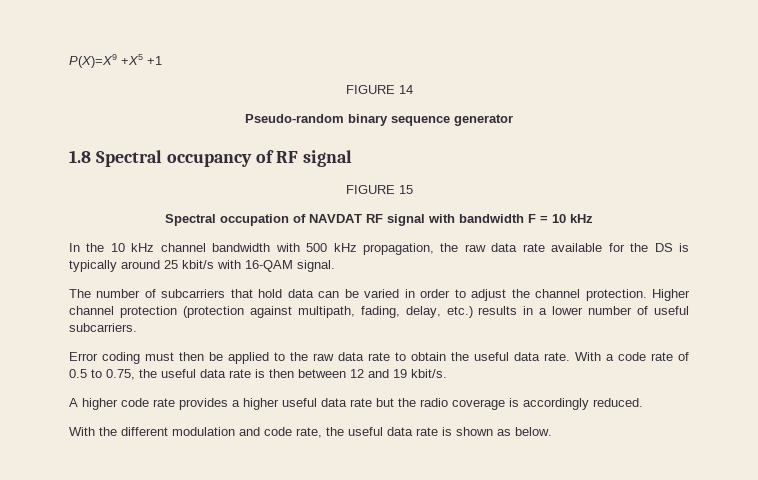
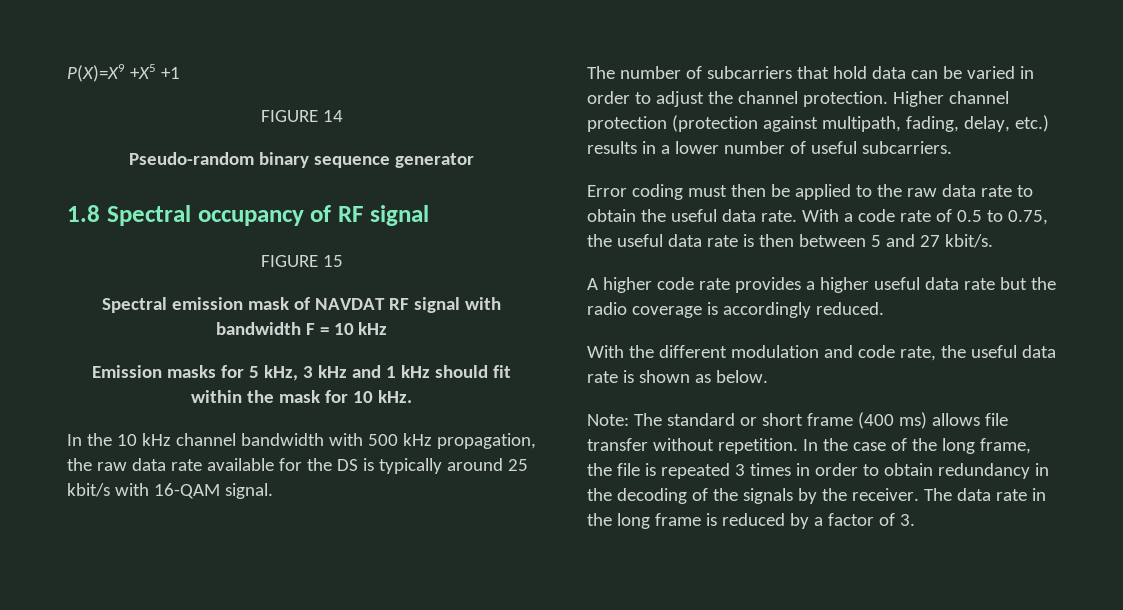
- Spectral occupation of NAVDAT RF signal with bandwidth F = 10 kHz
+ Spectral emission mask of NAVDAT RF signal with bandwidth F = 10 kHz
+ Emission masks for 5 kHz, 3 kHz and 1 kHz should fit within the mask for 10 kHz.
- With a code rate of 0.5 to 0.75, the useful data rate is then between 12 and 19 kbit/s.
+ With a code rate of 0.5 to 0.75, the useful data rate is then between 5 and 27 kbit/s.
+ Note: The standard or short frame (400 ms) allows file transfer without repetition. In the case of the long frame, the file is repeated 3 times in order to obtain redundancy in the decoding of the signals by the receiver. The data rate in the long frame is reduced by a factor of 3.

